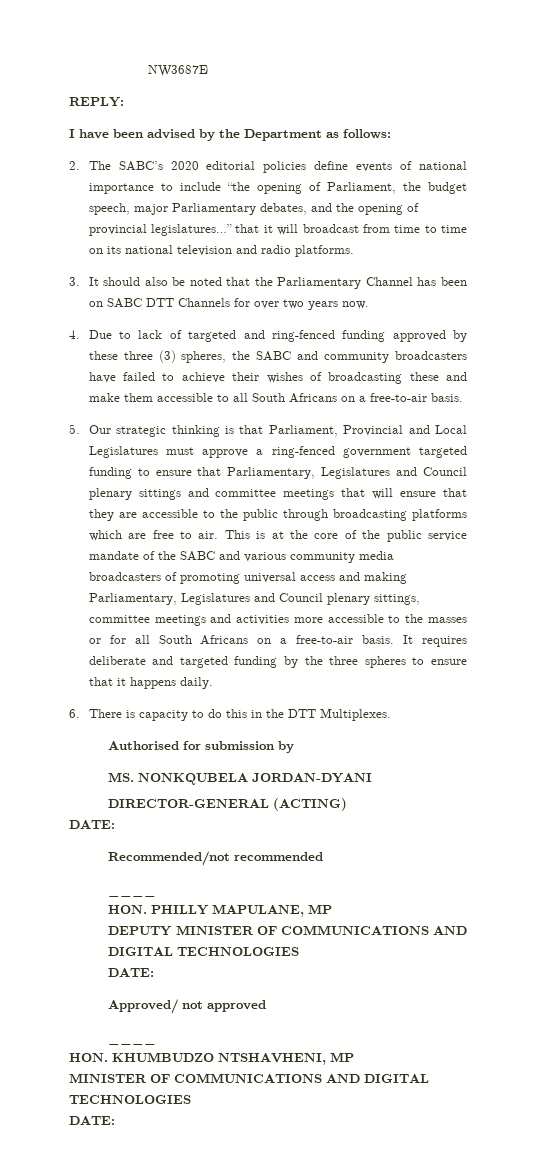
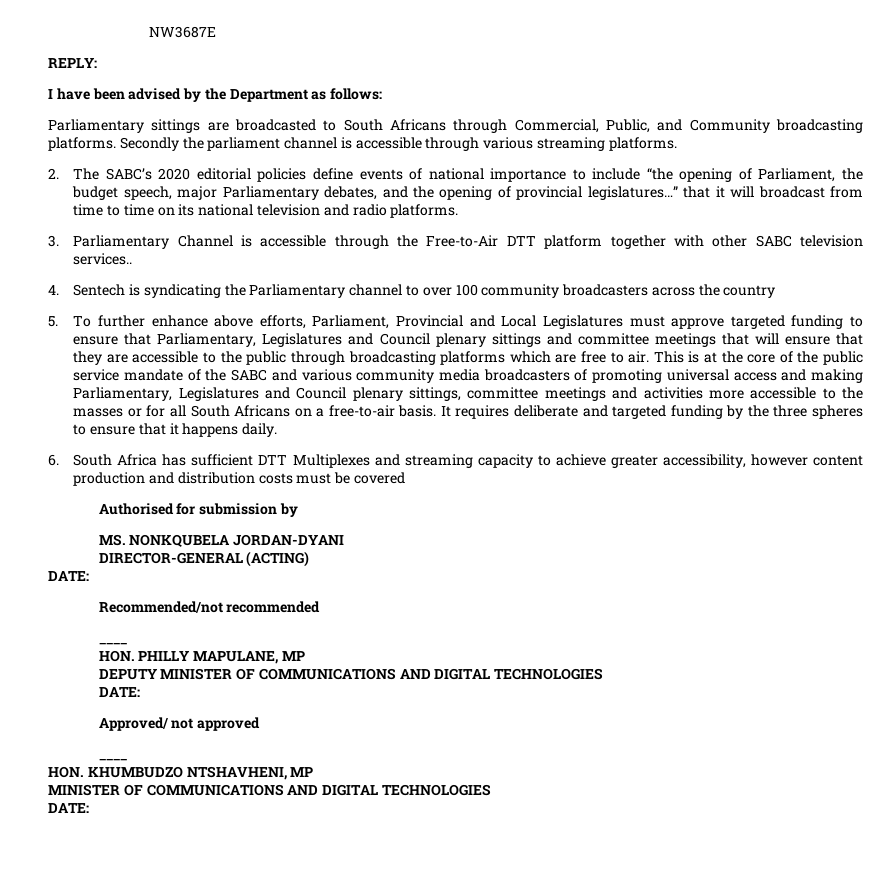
+ Parliamentary sittings are broadcasted to South Africans through Commercial, Public, and Community broadcasting platforms. Secondly the parliament channel is accessible through various streaming platforms.
- 3. It should also be noted that the Parliamentary Channel has been on SABC DTT Channels for over two years now.
- 4. Due to lack of targeted and ring-fenced funding approved by these three (3) spheres, the SABC and community broadcasters have failed to achieve their wishes of broadcasting these and make them accessible to all South Africans on a free-to-air basis.
- 5. Our strategic thinking is that Parliament, Provincial and Local Legislatures must approve a ring-fenced government targeted funding to ensure that Parliamentary, Legislatures and Council plenary sittings and committee meetings that will ensure that they are accessible to the public through broadcasting platforms which are free to air.
+ 3. Parliamentary Channel is accessible through the Free-to-Air DTT platform together with other SABC television services..
+ 4. Sentech is syndicating the Parliamentary channel to over 100 community broadcasters across the country
+ 5. To further enhance above efforts, Parliament, Provincial and Local Legislatures must approve targeted funding to ensure that Parliamentary, Legislatures and Council plenary sittings and committee meetings that will ensure that they are accessible to the public through broadcasting platforms which are free to air.
- 6. There is capacity to do this in the DTT Multiplexes.
+ 6. South Africa has sufficient DTT Multiplexes and streaming capacity to achieve greater accessibility, however content production and distribution costs must be covered

